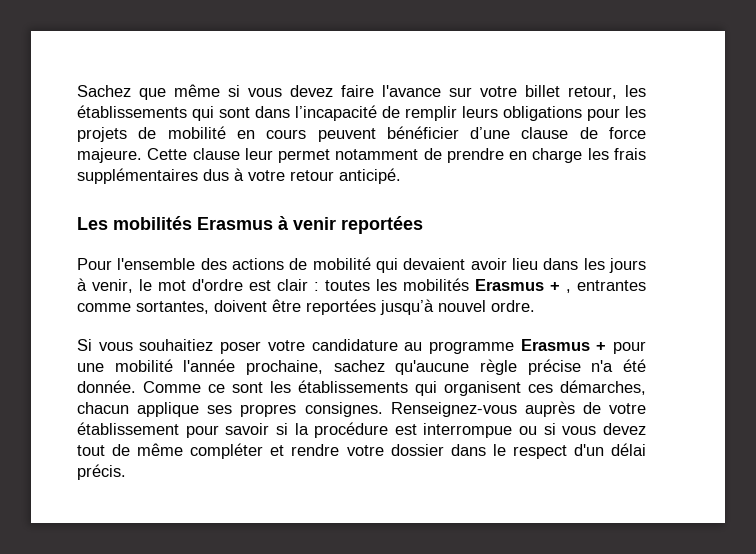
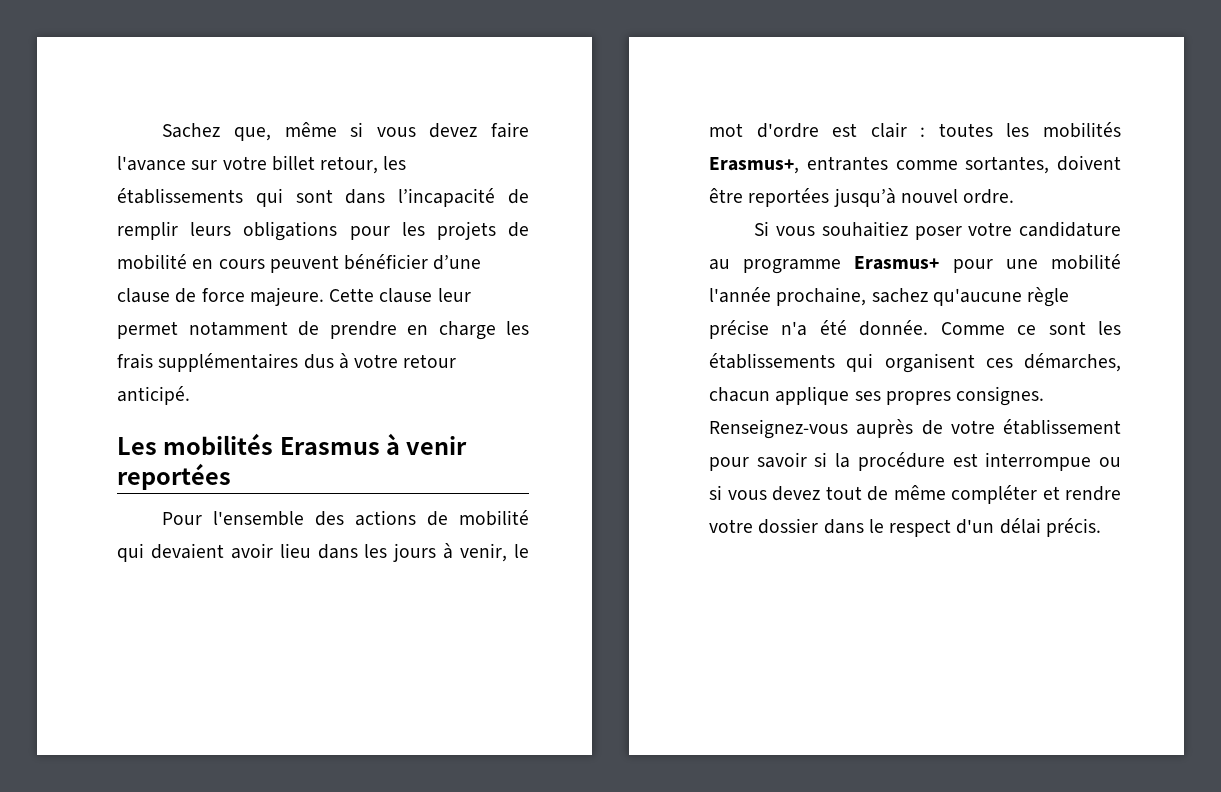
- Sachez que même si vous devez faire l'avance sur votre billet retour, les établissements qui sont dans l’incapacité de remplir leurs obligations pour les projets de mobilité en cours peuvent bénéficier d’une clause de force majeure.
+ Sachez que, même si vous devez faire l'avance sur votre billet retour, les établissements qui sont dans l’incapacité de remplir leurs obligations pour les projets de mobilité en cours peuvent bénéficier d’une clause de force majeure.
- Pour l'ensemble des actions de mobilité qui devaient avoir lieu dans les jours à venir, le mot d'ordre est clair : toutes les mobilités Erasmus + , entrantes comme sortantes, doivent être reportées jusqu’à nouvel ordre.
+ Pour l'ensemble des actions de mobilité qui devaient avoir lieu dans les jours à venir, le mot d'ordre est clair : toutes les mobilités Erasmus+, entrantes comme sortantes, doivent être reportées jusqu’à nouvel ordre.
- Si vous souhaitiez poser votre candidature au programme Erasmus + pour une mobilité l'année prochaine, sachez qu'aucune règle précise n'a été donnée.
+ Si vous souhaitiez poser votre candidature au programme Erasmus+ pour une mobilité l'année prochaine, sachez qu'aucune règle précise n'a été donnée.

